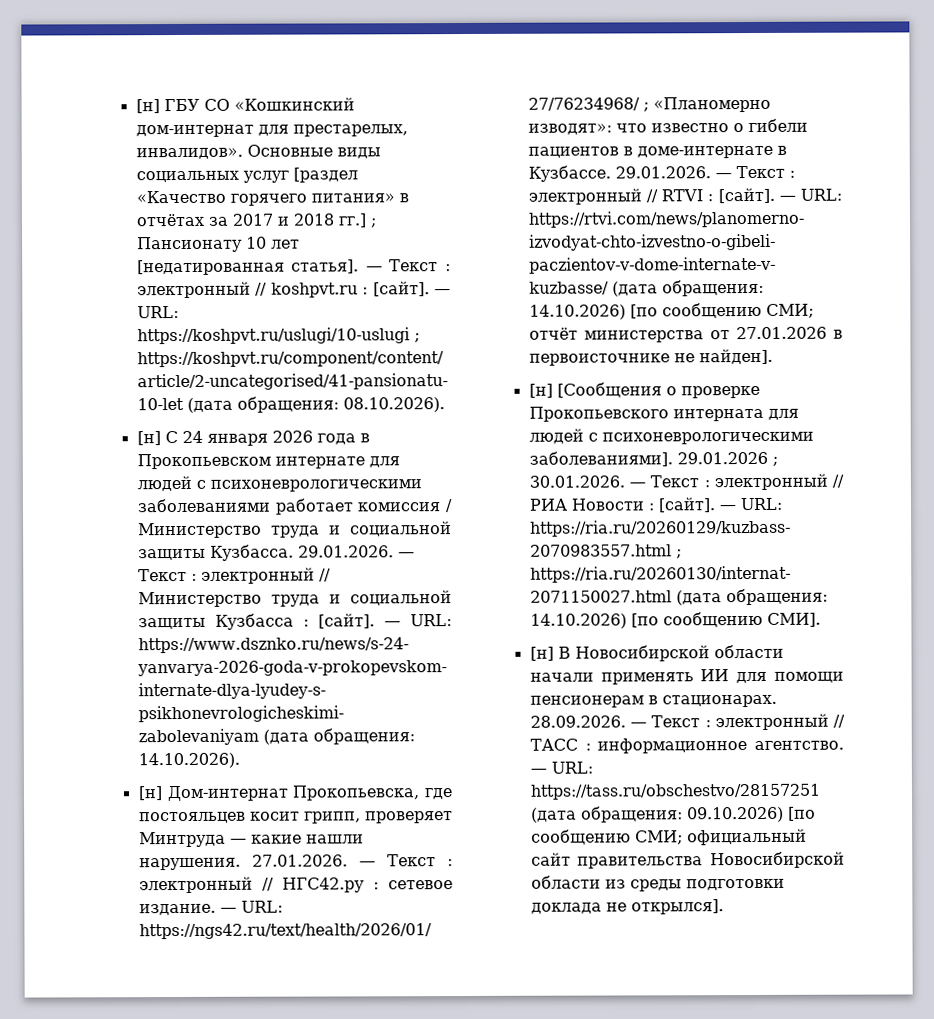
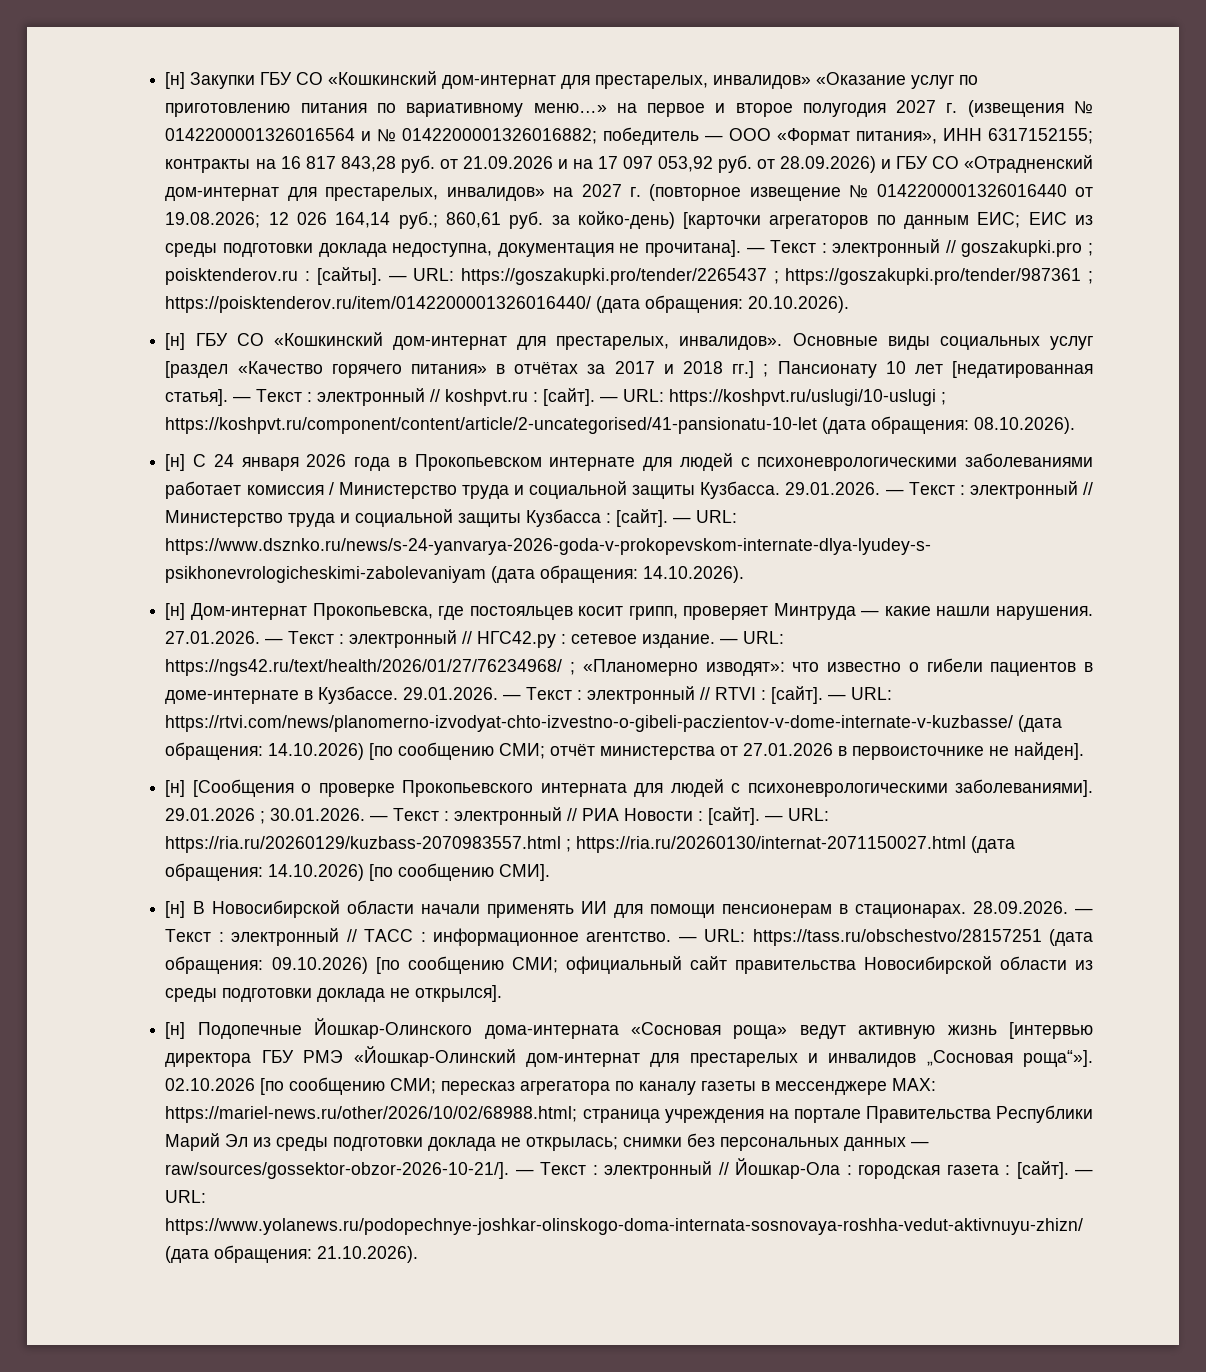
+ [н] Закупки ГБУ СО «Кошкинский дом-интернат для престарелых, инвалидов» «Оказание услуг по приготовлению питания по вариативному меню…» на первое и второе полугодия 2027 г. (извещения № 0142200001326016564 и № 0142200001326016882; победитель — ООО «Формат питания», ИНН 6317152155; контракты на 16 817 843,28 руб. от 21.09.2026 и на 17 097 053,92 руб. от 28.09.2026) и ГБУ СО «Отрадненский дом-интернат для престарелых, инвалидов» на 2027 г. (повторное извещение № 0142200001326016440 от 19.08.2026; 12 026 164,14 руб.; 860,61 руб. за койко-день) [карточки агрегаторов по данным ЕИС; ЕИС из среды подготовки доклада недоступна, документация не прочитана]. — Текст : электронный // goszakupki.pro ; poisktenderov.ru : [сайты]. — URL: https://goszakupki.pro/tender/2265437 ; https://goszakupki.pro/tender/987361 ; https://poisktenderov.ru/item/0142200001326016440/ (дата обращения: 20.10.2026).
+ [н] Подопечные Йошкар-Олинского дома-интерната «Сосновая роща» ведут активную жизнь [интервью директора ГБУ РМЭ «Йошкар-Олинский дом-интернат для престарелых и инвалидов „Сосновая роща“»]. 02.10.2026 [по сообщению СМИ; пересказ агрегатора по каналу газеты в мессенджере MAX: https://mariel-news.ru/other/2026/10/02/68988.html; страница учреждения на портале Правительства Республики Марий Эл из среды подготовки доклада не открылась; снимки без персональных данных — raw/sources/gossektor-obzor-2026-10-21/]. — Текст : электронный // Йошкар-Ола : городская газета : [сайт]. — URL: https://www.yolanews.ru/podopechnye-joshkar-olinskogo-doma-internata-sosnovaya-roshha-vedut-aktivnuyu-zhizn/ (дата обращения: 21.10.2026).

